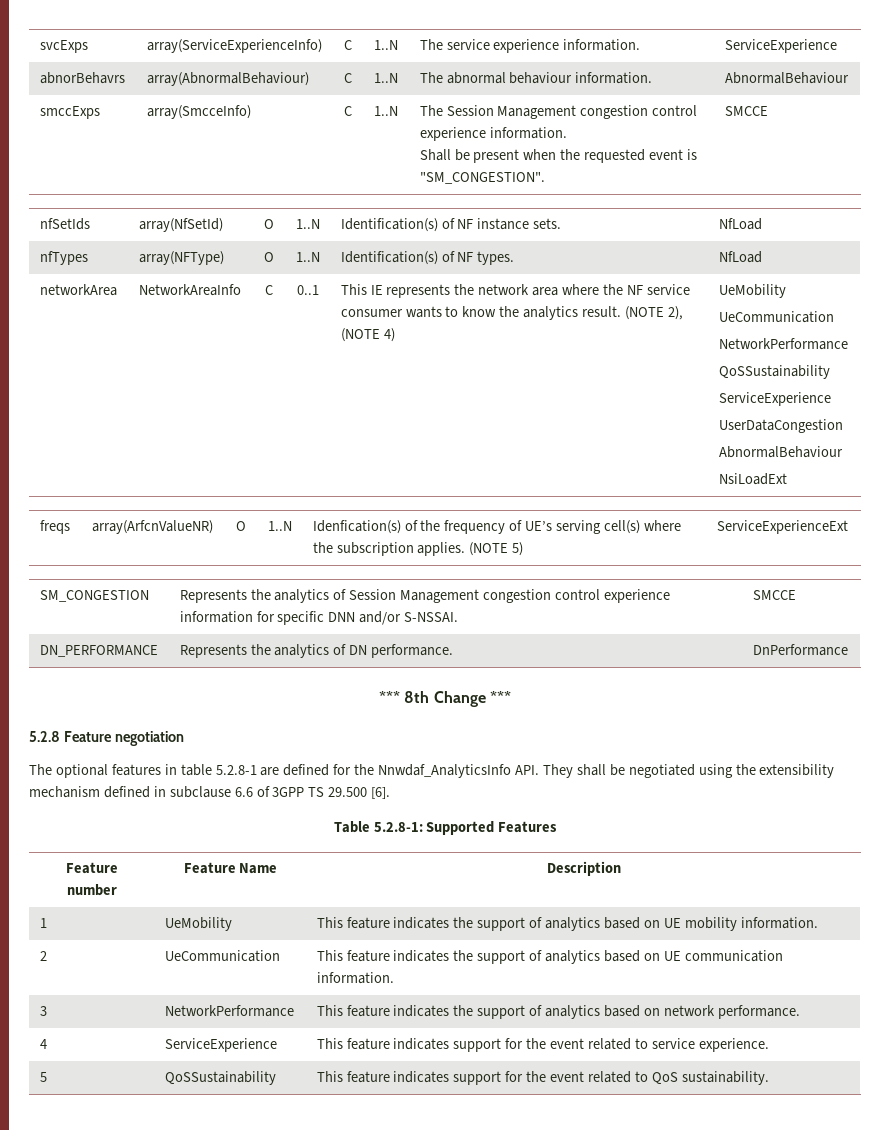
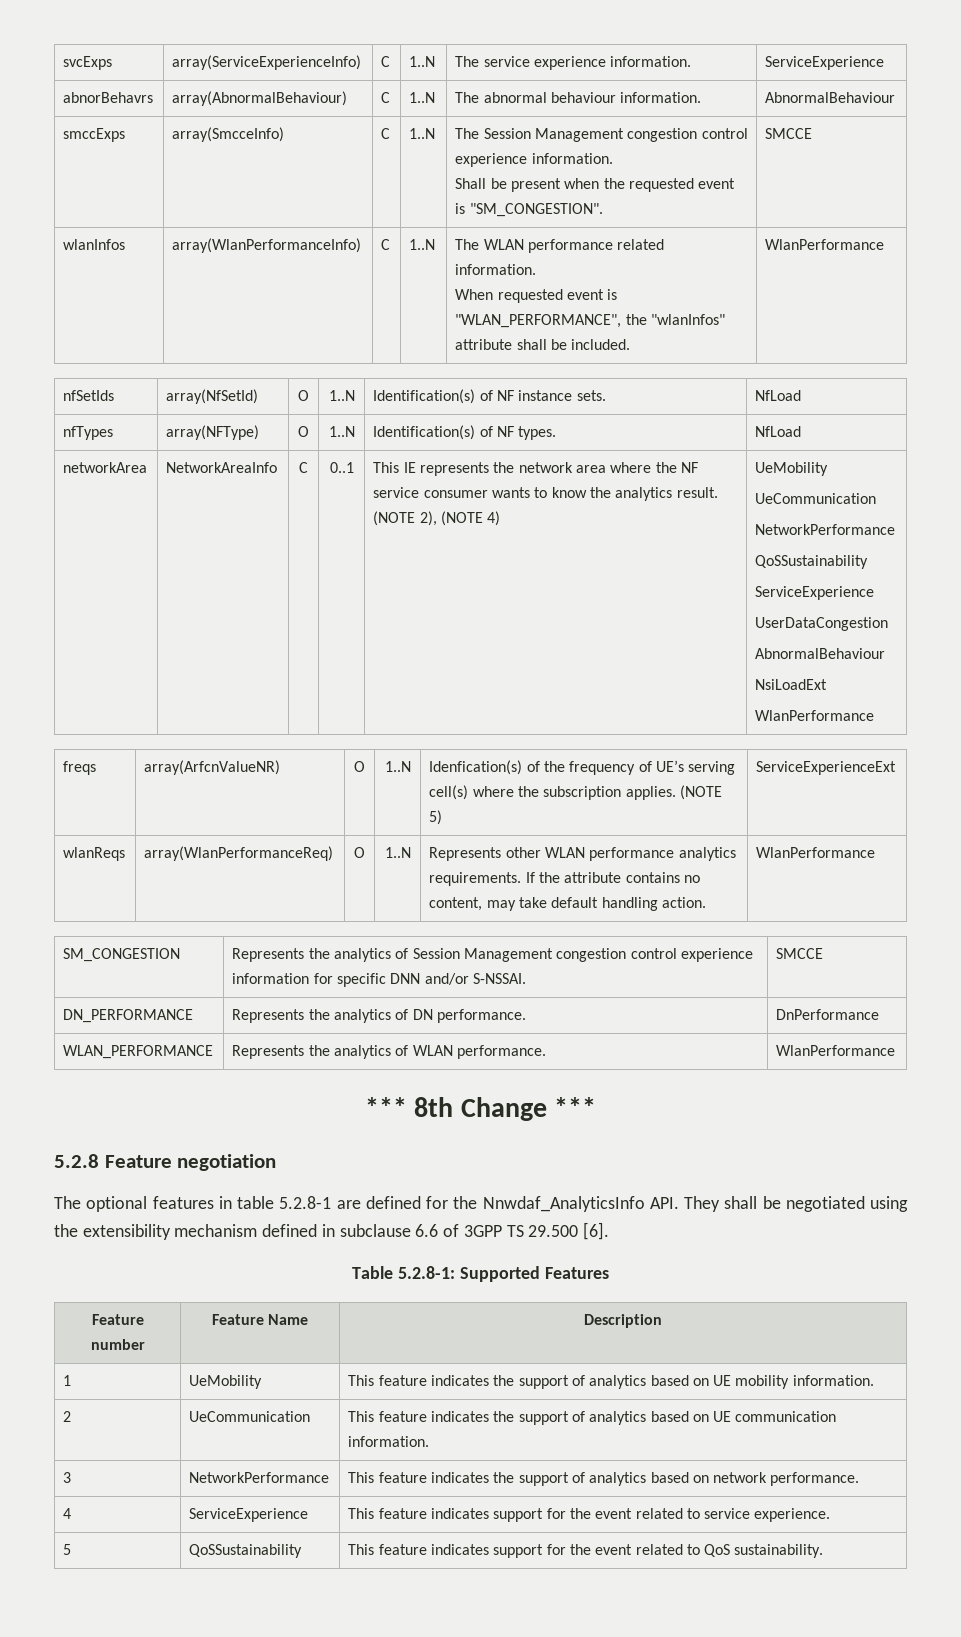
+ wlanInfos | array(WlanPerformanceInfo) | C | 1..N | The WLAN performance related information.
+ When requested event is "WLAN_PERFORMANCE", the "wlanInfos" attribute shall be included. | WlanPerformance
  networkArea | NetworkAreaInfo | C | 0..1 | This IE represents the network area where the NF service consumer wants to know the analytics result. (NOTE 2), (NOTE 4) | UeMobility
  UeCommunication
  NetworkPerformance
  QoSSustainability
  ServiceExperience
  UserDataCongestion
  AbnormalBehaviour
  NsiLoadExt
+ WlanPerformance
+ wlanReqs | array(WlanPerformanceReq) | O | 1..N | Represents other WLAN performance analytics requirements. If the attribute contains no content, may take default handling action. | WlanPerformance
+ WLAN_PERFORMANCE | Represents the analytics of WLAN performance. | WlanPerformance

